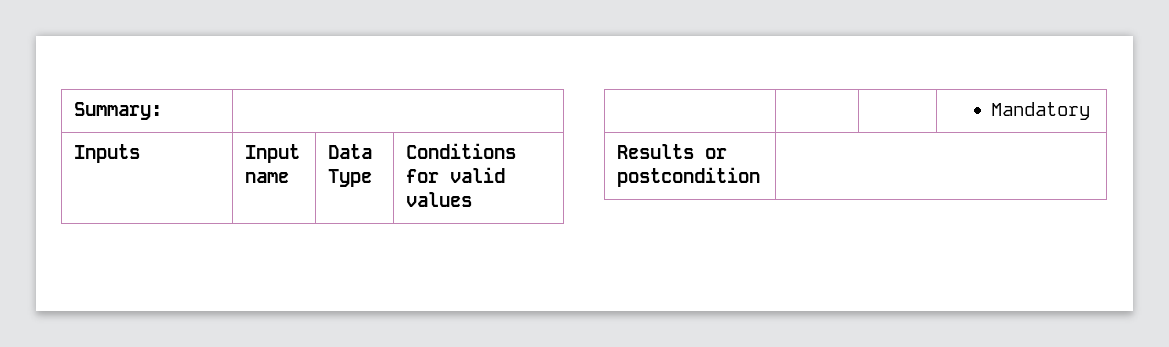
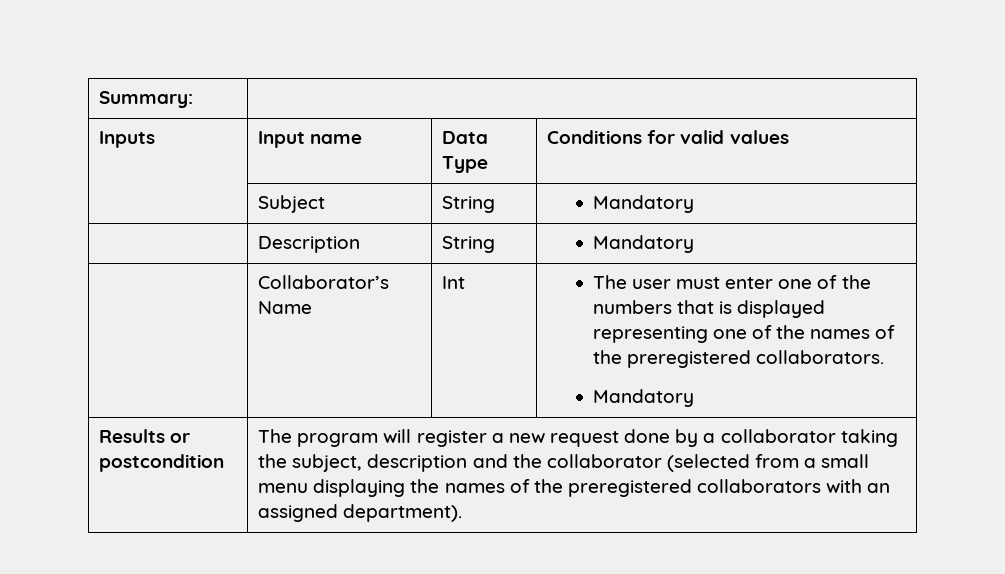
- | | | Mandatory
- Results or postcondition |
+ | Subject | String | Mandatory
+ | Description | String | Mandatory
+ | Collaborator’s Name | Int | The user must enter one of the numbers that is displayed representing one of the names of the preregistered collaborators.
+ Mandatory
+ Results or postcondition | The program will register a new request done by a collaborator taking the subject, description and the collaborator (selected from a small menu displaying the names of the preregistered collaborators with an assigned department).

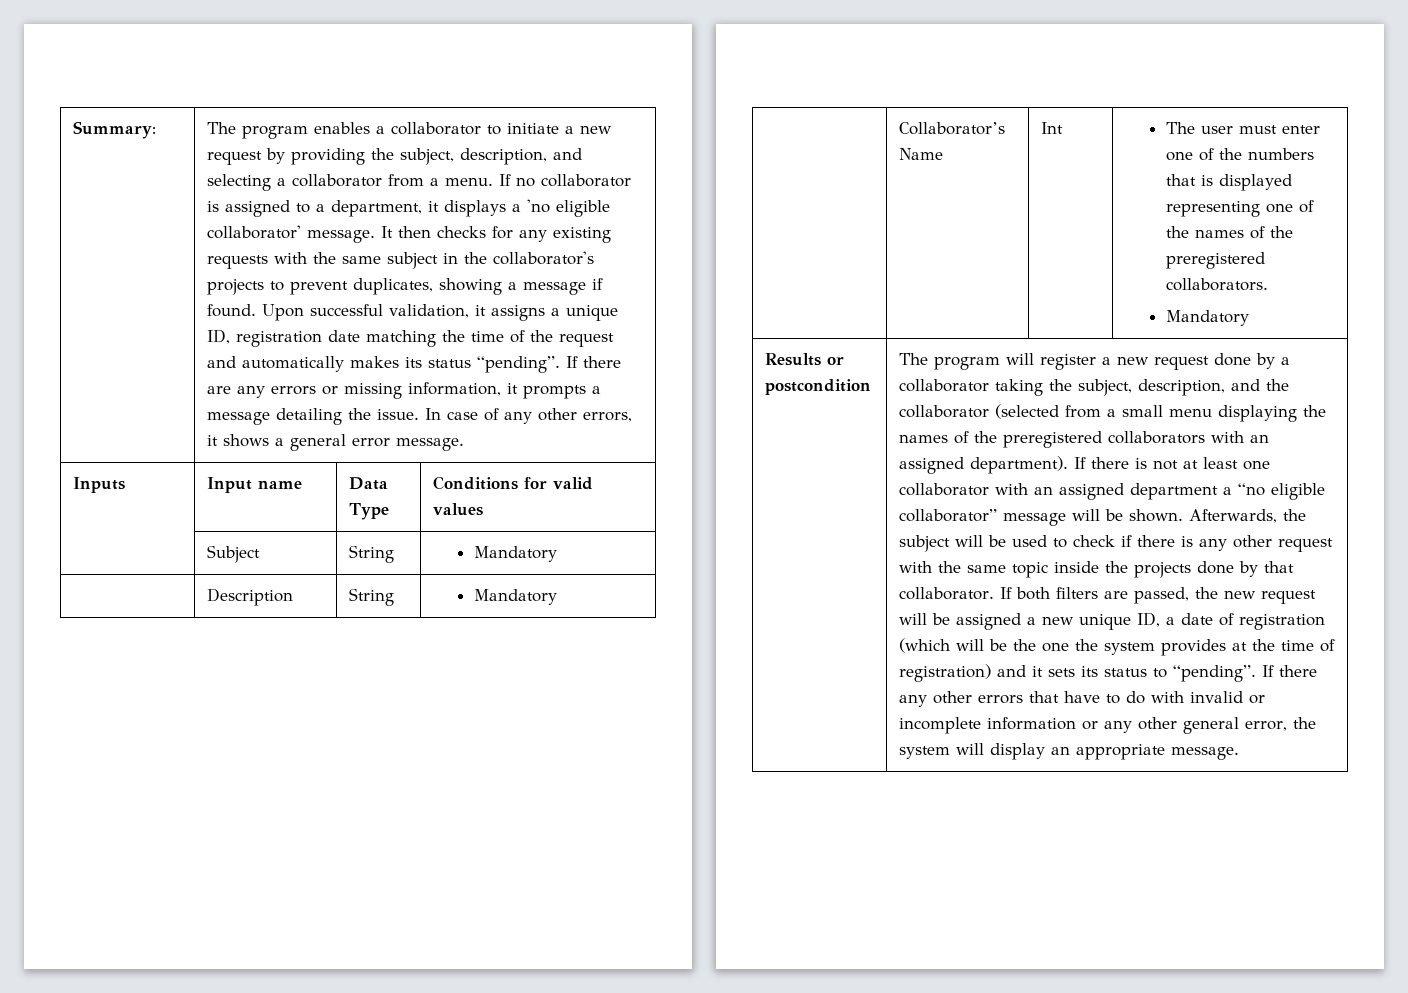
+ The program enables a collaborator to initiate a new request by providing the subject, description, and selecting a collaborator from a menu. If no collaborator is assigned to a department, it displays a 'no eligible collaborator' message. It then checks for any existing requests with the same subject in the collaborator's projects to prevent duplicates, showing a message if found. Upon successful validation, it assigns a unique ID, registration date matching the time of the request and automatically makes its status “pending”. If there are any errors or missing information, it prompts a message detailing the issue. In case of any other errors, it shows a general error message.
- The program will register a new request done by a collaborator taking the subject, description and the collaborator (selected from a small menu displaying the names of the preregistered collaborators with an assigned department).
+ The program will register a new request done by a collaborator taking the subject, description, and the collaborator (selected from a small menu displaying the names of the preregistered collaborators with an assigned department).
+ If there is not at least one collaborator with an assigned department a “no eligible collaborator” message will be shown. Afterwards, the subject will be used to check if there is any other request with the same topic inside the projects done by that collaborator. If both filters are passed, the new request will be assigned a new unique ID, a date of registration (which will be the one the system provides at the time of registration) and it sets its status to “pending”. If there any other errors that have to do with invalid or incomplete information or any other general error, the system will display an appropriate message.

